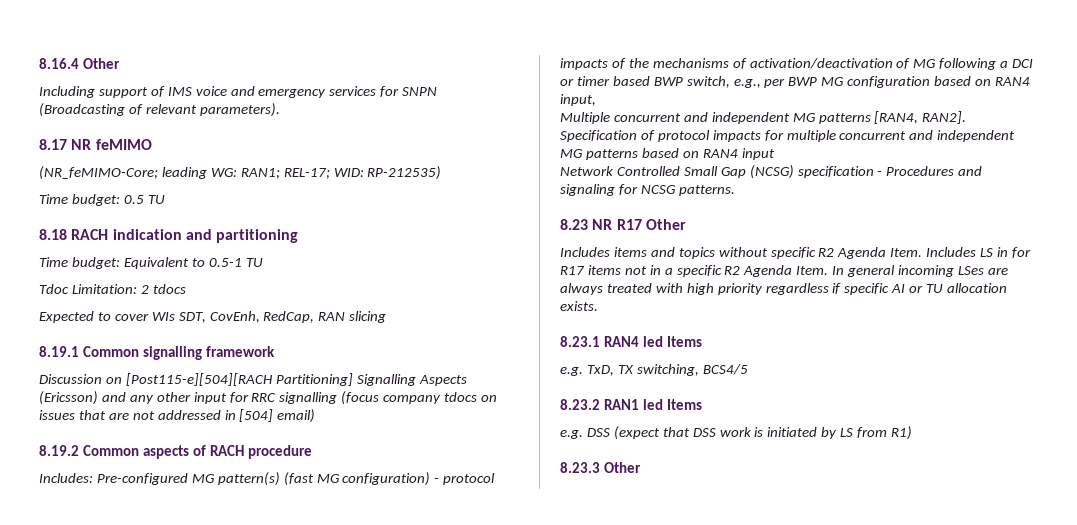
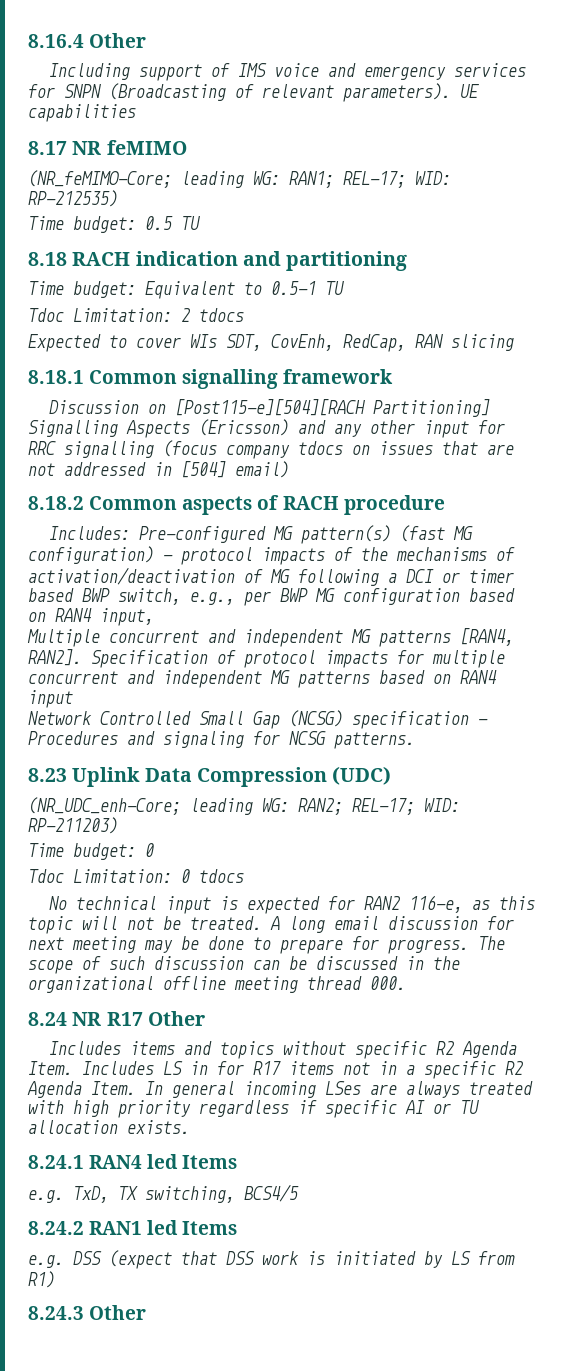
+ UE capabilities
- 8.19.1 Common signalling framework
+ 8.18.1 Common signalling framework
- 8.19.2 Common aspects of RACH procedure
+ 8.18.2 Common aspects of RACH procedure
- 8.23 NR R17 Other
+ 8.23 Uplink Data Compression (UDC)
+ (NR_UDC_enh-Core; leading WG: RAN2; REL-17; WID: RP-211203)
+ Time budget: 0
+ Tdoc Limitation: 0 tdocs
+ No technical input is expected for RAN2 116-e, as this topic will not be treated. A long email discussion for next meeting may be done to prepare for progress. The scope of such discussion can be discussed in the organizational offline meeting thread 000.
+ 8.24 NR R17 Other
- 8.23.1 RAN4 led Items
+ 8.24.1 RAN4 led Items
- 8.23.2 RAN1 led Items
+ 8.24.2 RAN1 led Items
- 8.23.3 Other
+ 8.24.3 Other

